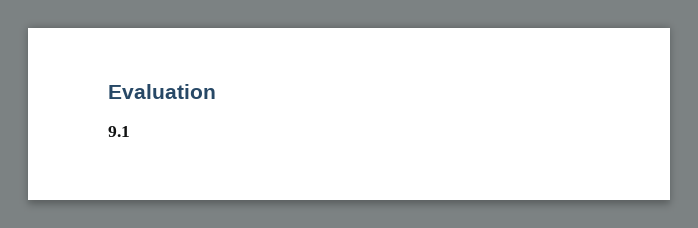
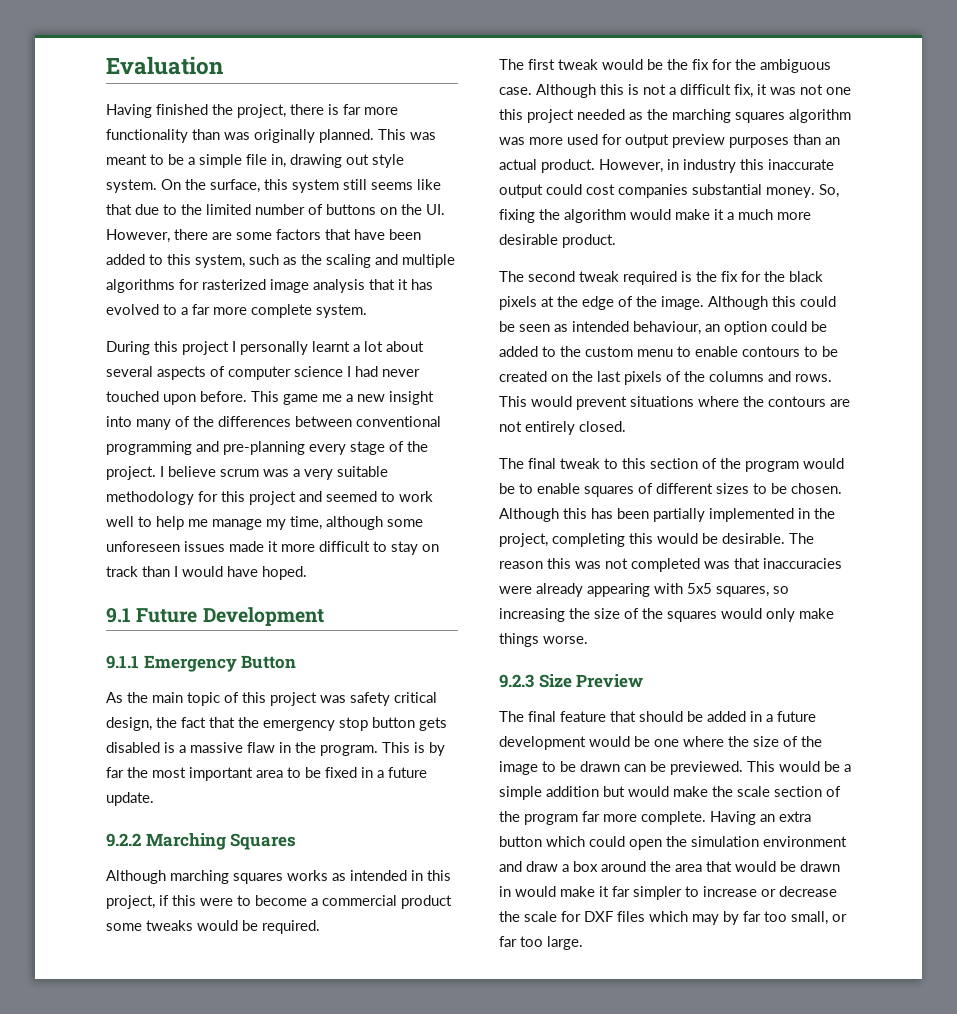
- 9.1
+ Having finished the project, there is far more functionality than was originally planned. This was meant to be a simple file in, drawing out style system. On the surface, this system still seems like that due to the limited number of buttons on the UI. However, there are some factors that have been added to this system, such as the scaling and multiple algorithms for rasterized image analysis that it has evolved to a far more complete system.
+ During this project I personally learnt a lot about several aspects of computer science I had never touched upon before. This game me a new insight into many of the differences between conventional programming and pre-planning every stage of the project. I believe scrum was a very suitable methodology for this project and seemed to work well to help me manage my time, although some unforeseen issues made it more difficult to stay on track than I would have hoped.
+ 9.1 Future Development
+ 9.1.1 Emergency Button
+ As the main topic of this project was safety critical design, the fact that the emergency stop button gets disabled is a massive flaw in the program. This is by far the most important area to be fixed in a future update.
+ 9.2.2 Marching Squares
+ Although marching squares works as intended in this project, if this were to become a commercial product some tweaks would be required.
+ The first tweak would be the fix for the ambiguous case. Although this is not a difficult fix, it was not one this project needed as the marching squares algorithm was more used for output preview purposes than an actual product. However, in industry this inaccurate output could cost companies substantial money. So, fixing the algorithm would make it a much more desirable product.
+ The second tweak required is the fix for the black pixels at the edge of the image. Although this could be seen as intended behaviour, an option could be added to the custom menu to enable contours to be created on the last pixels of the columns and rows. This would prevent situations where the contours are not entirely closed.
+ The final tweak to this section of the program would be to enable squares of different sizes to be chosen. Although this has been partially implemented in the project, completing this would be desirable. The reason this was not completed was that inaccuracies were already appearing with 5x5 squares, so increasing the size of the squares would only make things worse.
+ 9.2.3 Size Preview
+ The final feature that should be added in a future development would be one where the size of the image to be drawn can be previewed. This would be a simple addition but would make the scale section of the program far more complete. Having an extra button which could open the simulation environment and draw a box around the area that would be drawn in would make it far simpler to increase or decrease the scale for DXF files which may by far too small, or far too large.

